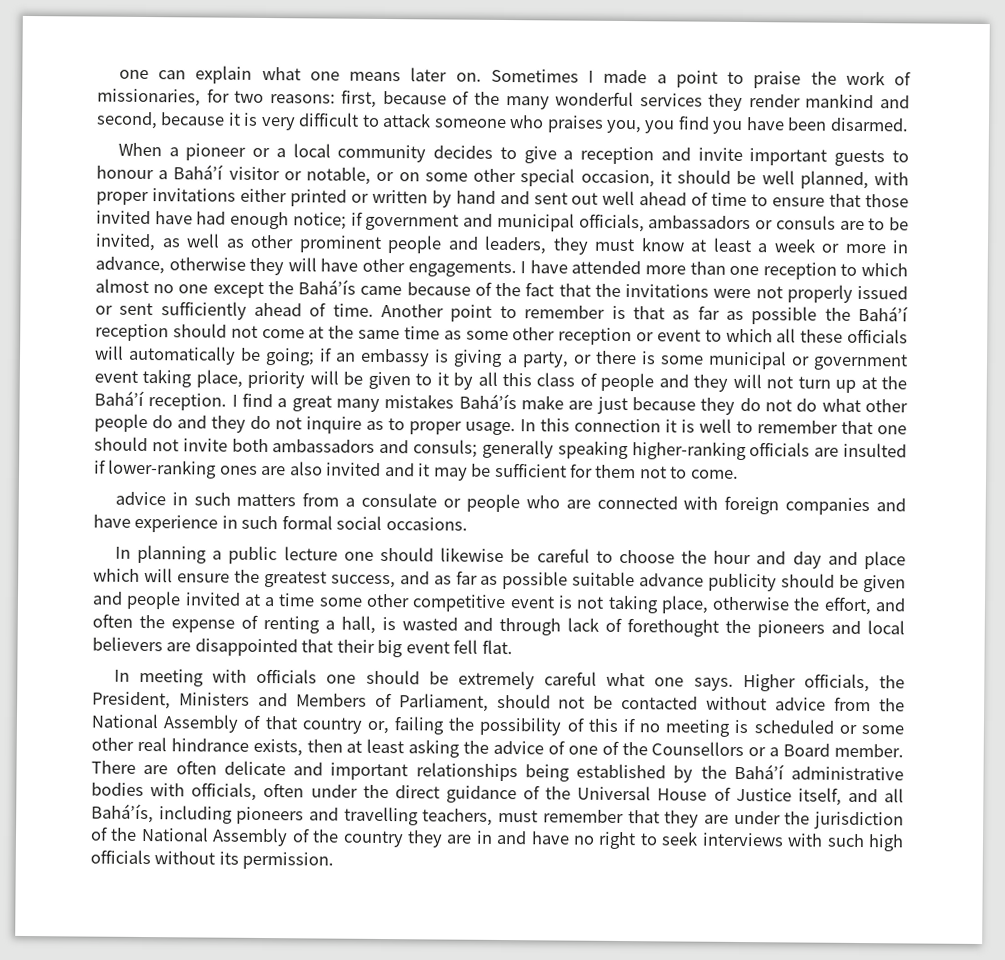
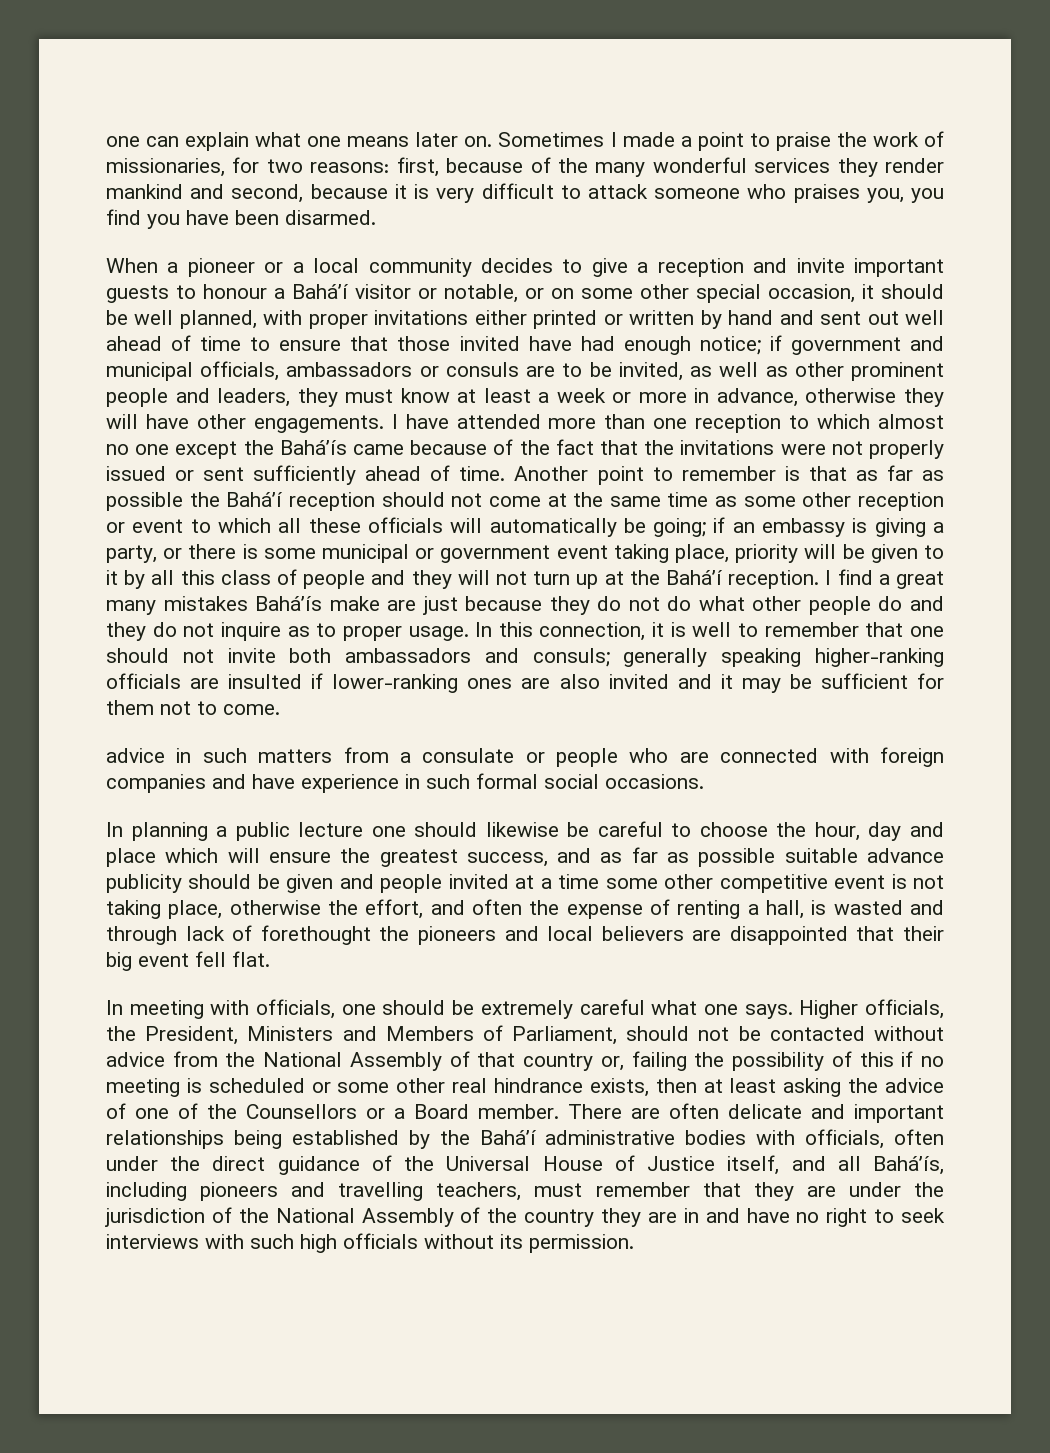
- In this connection it is well to remember that one should not invite both ambassadors and consuls; generally speaking higher-ranking officials are insulted if lower-ranking ones are also invited and it may be sufficient for them not to come.
+ In this connection, it is well to remember that one should not invite both ambassadors and consuls; generally speaking higher-ranking officials are insulted if lower-ranking ones are also invited and it may be sufficient for them not to come.
- In planning a public lecture one should likewise be careful to choose the hour and day and place which will ensure the greatest success, and as far as possible suitable advance publicity should be given and people invited at a time some other competitive event is not taking place, otherwise the effort, and often the expense of renting a hall, is wasted and through lack of forethought the pioneers and local believers are disappointed that their big event fell flat.
+ In planning a public lecture one should likewise be careful to choose the hour, day and place which will ensure the greatest success, and as far as possible suitable advance publicity should be given and people invited at a time some other competitive event is not taking place, otherwise the effort, and often the expense of renting a hall, is wasted and through lack of forethought the pioneers and local believers are disappointed that their big event fell flat.
- In meeting with officials one should be extremely careful what one says.
+ In meeting with officials, one should be extremely careful what one says.

